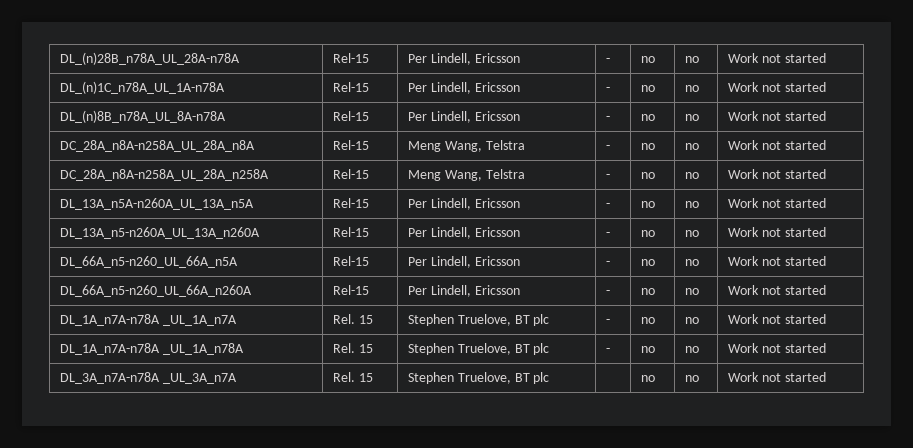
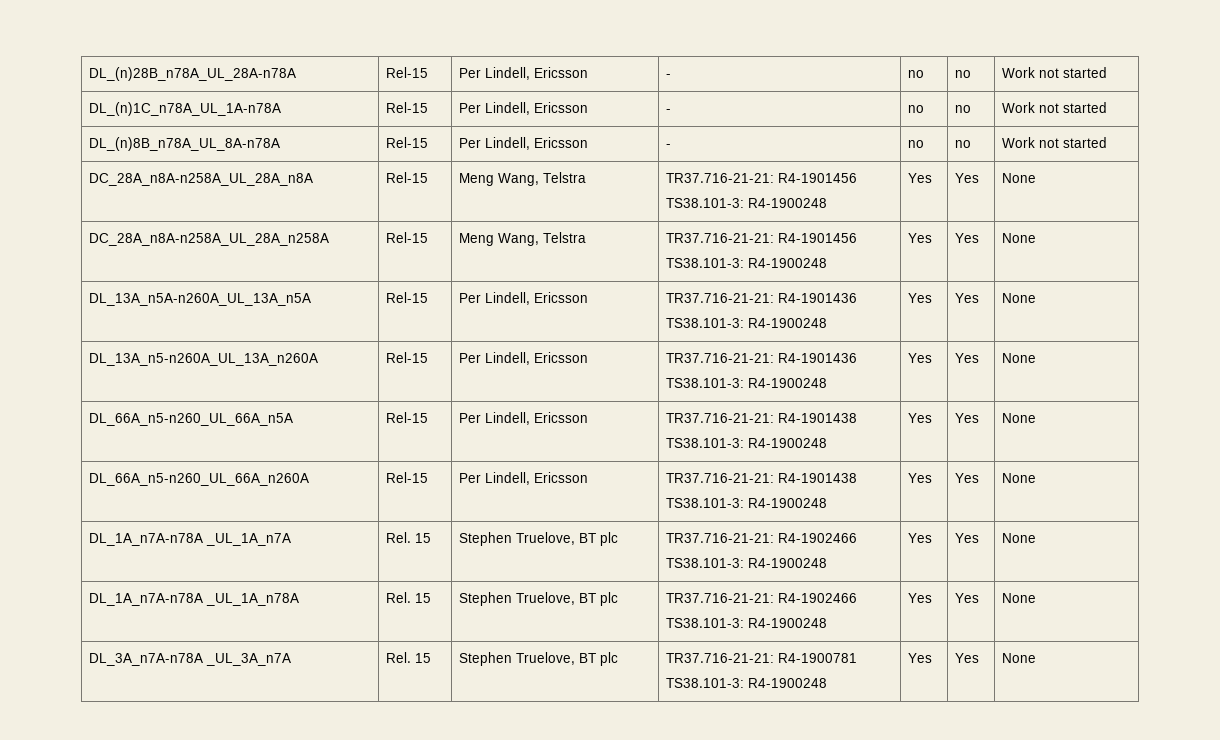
- DC_28A_n8A-n258A_UL_28A_n8A | Rel-15 | Meng Wang, Telstra | - | no | no | Work not started
+ DC_28A_n8A-n258A_UL_28A_n8A | Rel-15 | Meng Wang, Telstra | TR37.716-21-21: R4-1901456
+ TS38.101-3: R4-1900248 | Yes | Yes | None
- DC_28A_n8A-n258A_UL_28A_n258A | Rel-15 | Meng Wang, Telstra | - | no | no | Work not started
+ DC_28A_n8A-n258A_UL_28A_n258A | Rel-15 | Meng Wang, Telstra | TR37.716-21-21: R4-1901456
+ TS38.101-3: R4-1900248 | Yes | Yes | None
- DL_13A_n5A-n260A_UL_13A_n5A | Rel-15 | Per Lindell, Ericsson | - | no | no | Work not started
+ DL_13A_n5A-n260A_UL_13A_n5A | Rel-15 | Per Lindell, Ericsson | TR37.716-21-21: R4-1901436
+ TS38.101-3: R4-1900248 | Yes | Yes | None
- DL_13A_n5-n260A_UL_13A_n260A | Rel-15 | Per Lindell, Ericsson | - | no | no | Work not started
+ DL_13A_n5-n260A_UL_13A_n260A | Rel-15 | Per Lindell, Ericsson | TR37.716-21-21: R4-1901436
+ TS38.101-3: R4-1900248 | Yes | Yes | None
- DL_66A_n5-n260_UL_66A_n5A | Rel-15 | Per Lindell, Ericsson | - | no | no | Work not started
+ DL_66A_n5-n260_UL_66A_n5A | Rel-15 | Per Lindell, Ericsson | TR37.716-21-21: R4-1901438
+ TS38.101-3: R4-1900248 | Yes | Yes | None
- DL_66A_n5-n260_UL_66A_n260A | Rel-15 | Per Lindell, Ericsson | - | no | no | Work not started
+ DL_66A_n5-n260_UL_66A_n260A | Rel-15 | Per Lindell, Ericsson | TR37.716-21-21: R4-1901438
+ TS38.101-3: R4-1900248 | Yes | Yes | None
- DL_1A_n7A-n78A _UL_1A_n7A | Rel. 15 | Stephen Truelove, BT plc | - | no | no | Work not started
+ DL_1A_n7A-n78A _UL_1A_n7A | Rel. 15 | Stephen Truelove, BT plc | TR37.716-21-21: R4-1902466
+ TS38.101-3: R4-1900248 | Yes | Yes | None
- DL_1A_n7A-n78A _UL_1A_n78A | Rel. 15 | Stephen Truelove, BT plc | - | no | no | Work not started
+ DL_1A_n7A-n78A _UL_1A_n78A | Rel. 15 | Stephen Truelove, BT plc | TR37.716-21-21: R4-1902466
+ TS38.101-3: R4-1900248 | Yes | Yes | None
- DL_3A_n7A-n78A _UL_3A_n7A | Rel. 15 | Stephen Truelove, BT plc | | no | no | Work not started
+ DL_3A_n7A-n78A _UL_3A_n7A | Rel. 15 | Stephen Truelove, BT plc | TR37.716-21-21: R4-1900781
+ TS38.101-3: R4-1900248 | Yes | Yes | None

